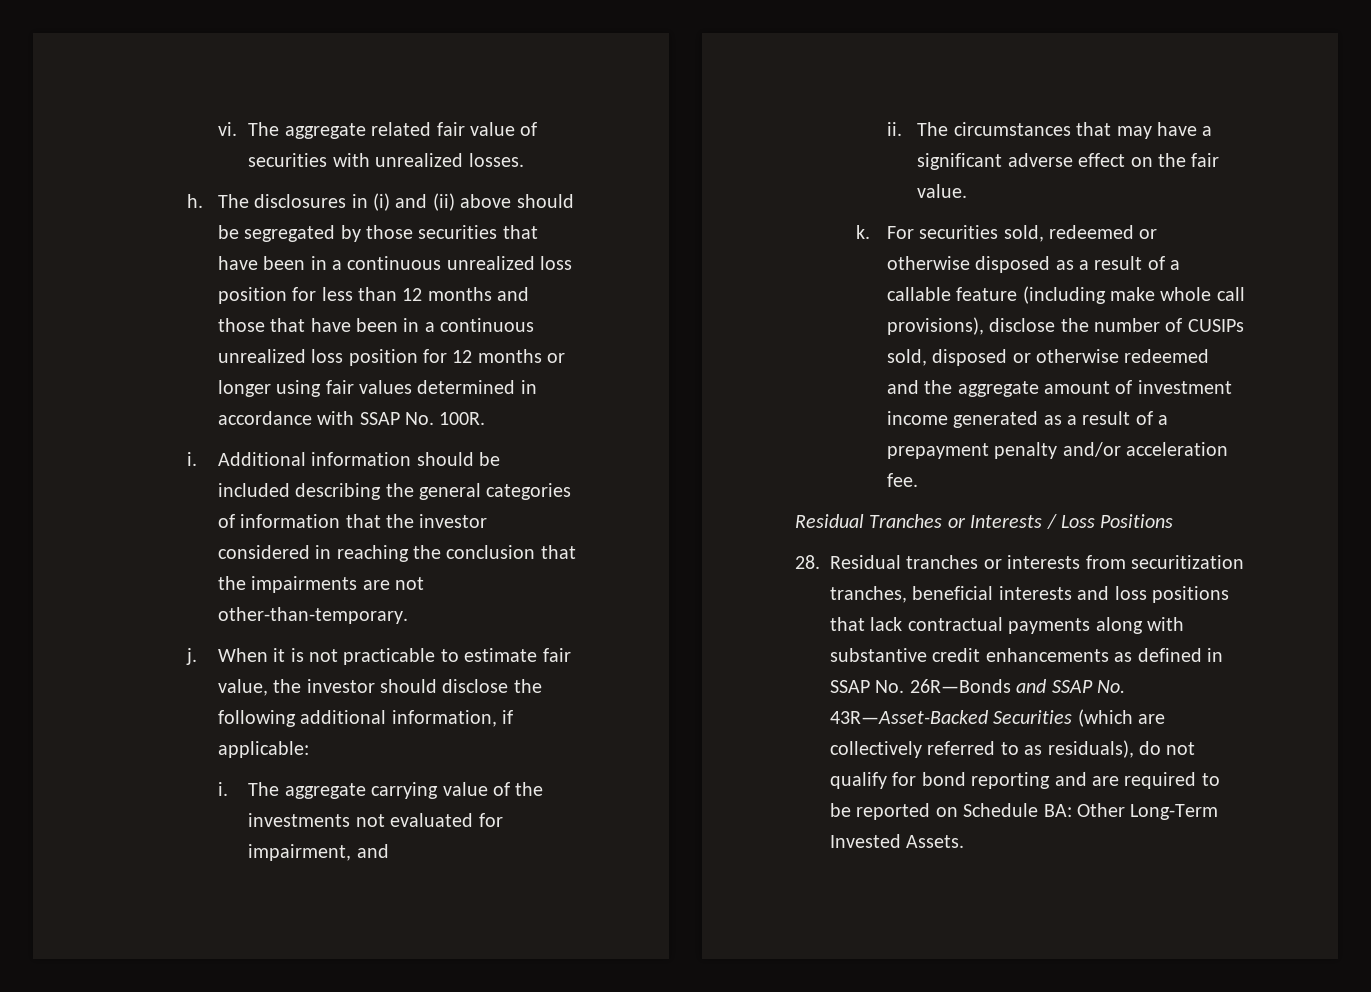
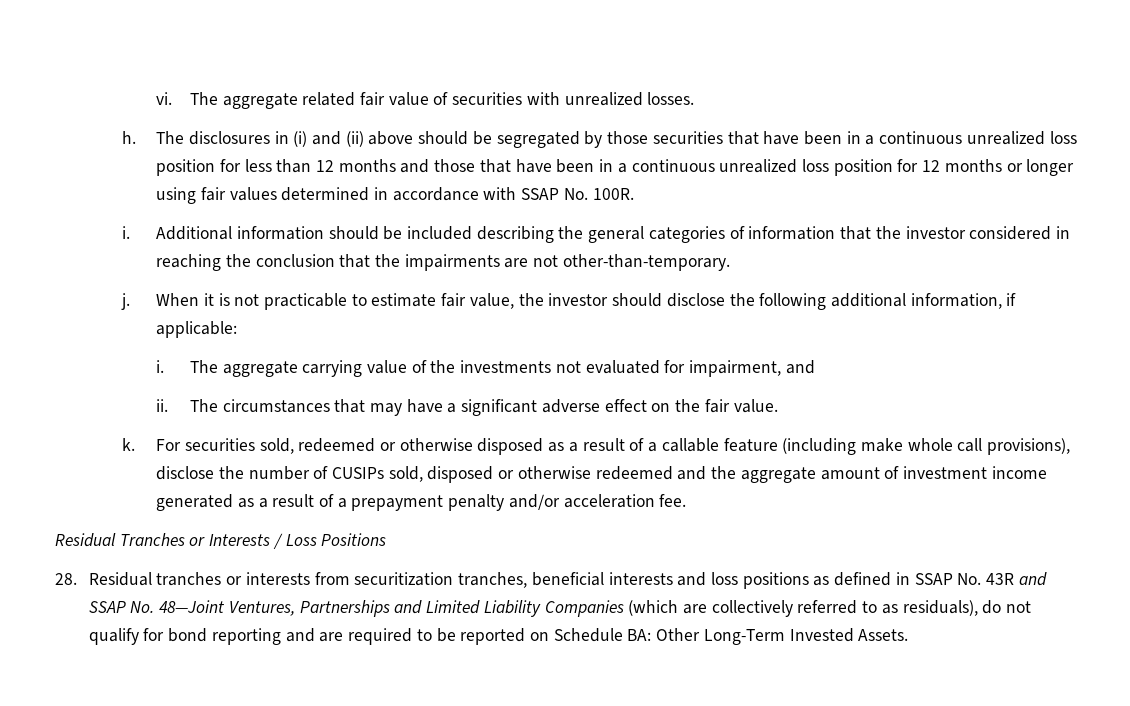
- 28. Residual tranches or interests from securitization tranches, beneficial interests and loss positions that lack contractual payments along with substantive credit enhancements as defined in SSAP No. 26R—Bonds and SSAP No. 43R—Asset-Backed Securities (which are collectively referred to as residuals), do not qualify for bond reporting and are required to be reported on Schedule BA: Other Long-Term Invested Assets.
+ 28. Residual tranches or interests from securitization tranches, beneficial interests and loss positions as defined in SSAP No. 43R and SSAP No. 48—Joint Ventures, Partnerships and Limited Liability Companies (which are collectively referred to as residuals), do not qualify for bond reporting and are required to be reported on Schedule BA: Other Long-Term Invested Assets.

